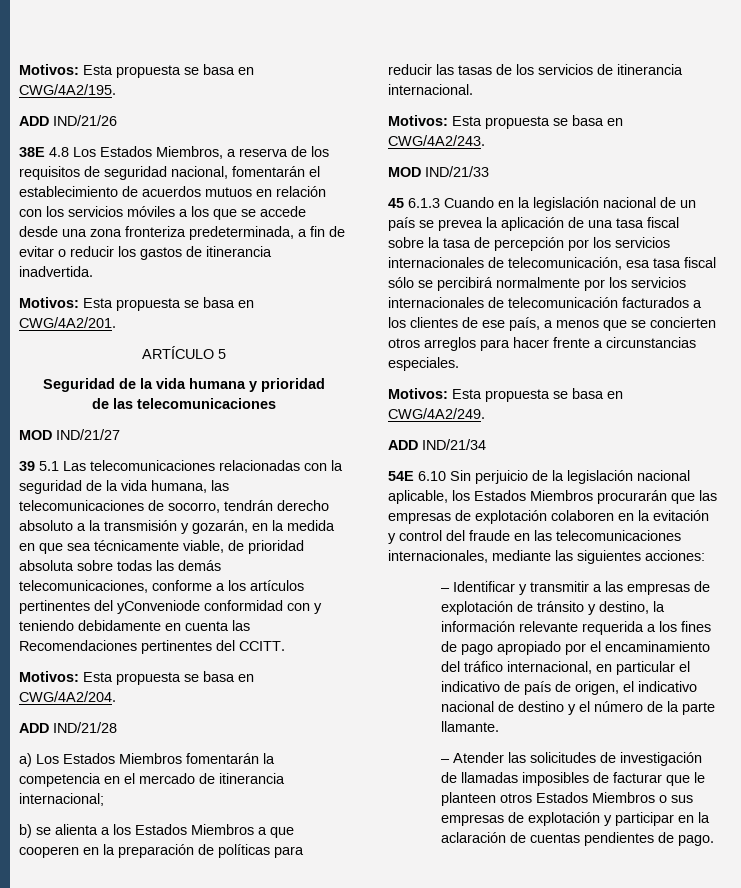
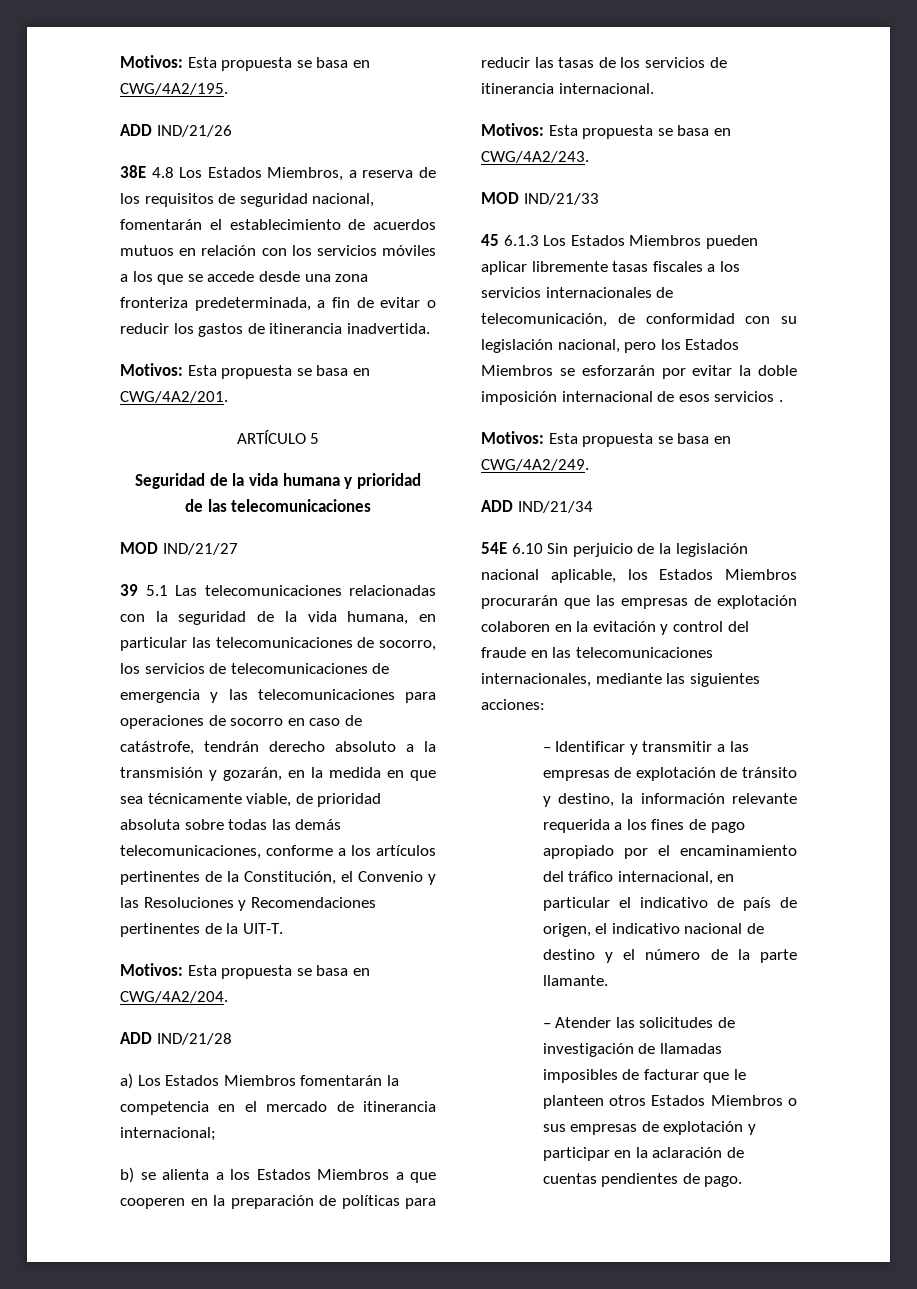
- 39 5.1 Las telecomunicaciones relacionadas con la seguridad de la vida humana, las telecomunicaciones de socorro, tendrán derecho absoluto a la transmisión y gozarán, en la medida en que sea técnicamente viable, de prioridad absoluta sobre todas las demás telecomunicaciones, conforme a los artículos pertinentes del yConveniode conformidad con y teniendo debidamente en cuenta las Recomendaciones pertinentes del CCITT.
+ 39 5.1 Las telecomunicaciones relacionadas con la seguridad de la vida humana, en particular las telecomunicaciones de socorro, los servicios de telecomunicaciones de emergencia y las telecomunicaciones para operaciones de socorro en caso de catástrofe, tendrán derecho absoluto a la transmisión y gozarán, en la medida en que sea técnicamente viable, de prioridad absoluta sobre todas las demás telecomunicaciones, conforme a los artículos pertinentes de la Constitución, el Convenio y las Resoluciones y Recomendaciones pertinentes de la UIT-T.
- 45 6.1.3 Cuando en la legislación nacional de un país se prevea la aplicación de una tasa fiscal sobre la tasa de percepción por los servicios internacionales de telecomunicación, esa tasa fiscal sólo se percibirá normalmente por los servicios internacionales de telecomunicación facturados a los clientes de ese país, a menos que se concierten otros arreglos para hacer frente a circunstancias especiales.
+ 45 6.1.3 Los Estados Miembros pueden aplicar libremente tasas fiscales a los servicios internacionales de telecomunicación, de conformidad con su legislación nacional, pero los Estados Miembros se esforzarán por evitar la doble imposición internacional de esos servicios .

